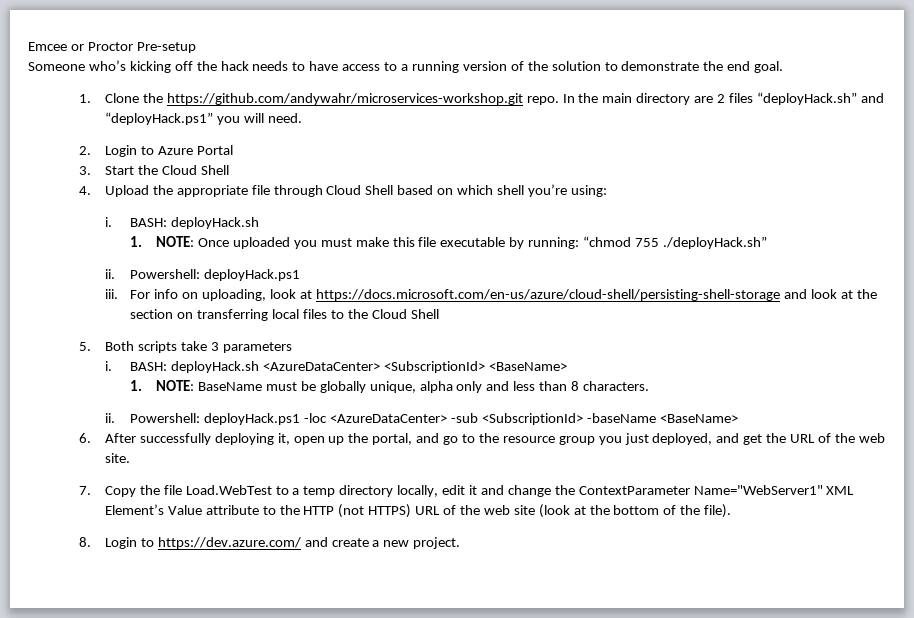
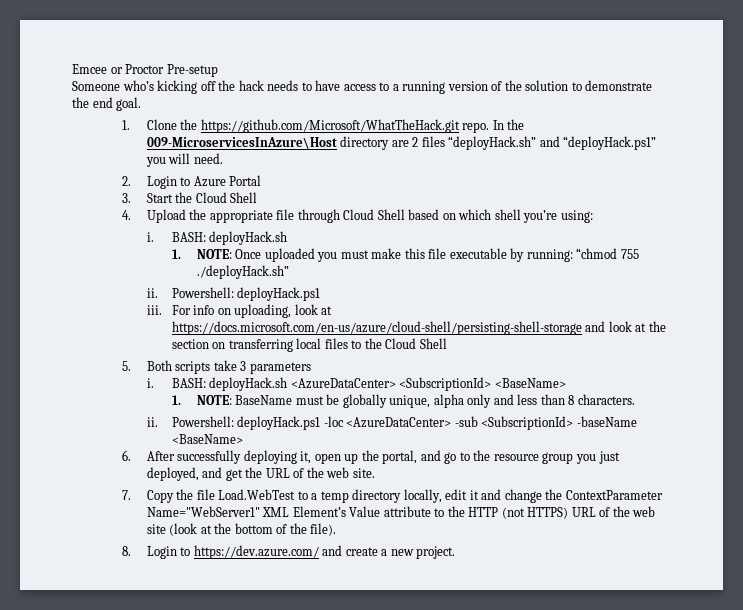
- 1. Clone the https://github.com/andywahr/microservices-workshop.git repo.
+ 1. Clone the https://github.com/Microsoft/WhatTheHack.git repo.
- In the main directory are 2 files “deployHack.sh” and “deployHack.ps1” you will need.
+ In the 009-MicroservicesInAzure\Host directory are 2 files “deployHack.sh” and “deployHack.ps1” you will need.

